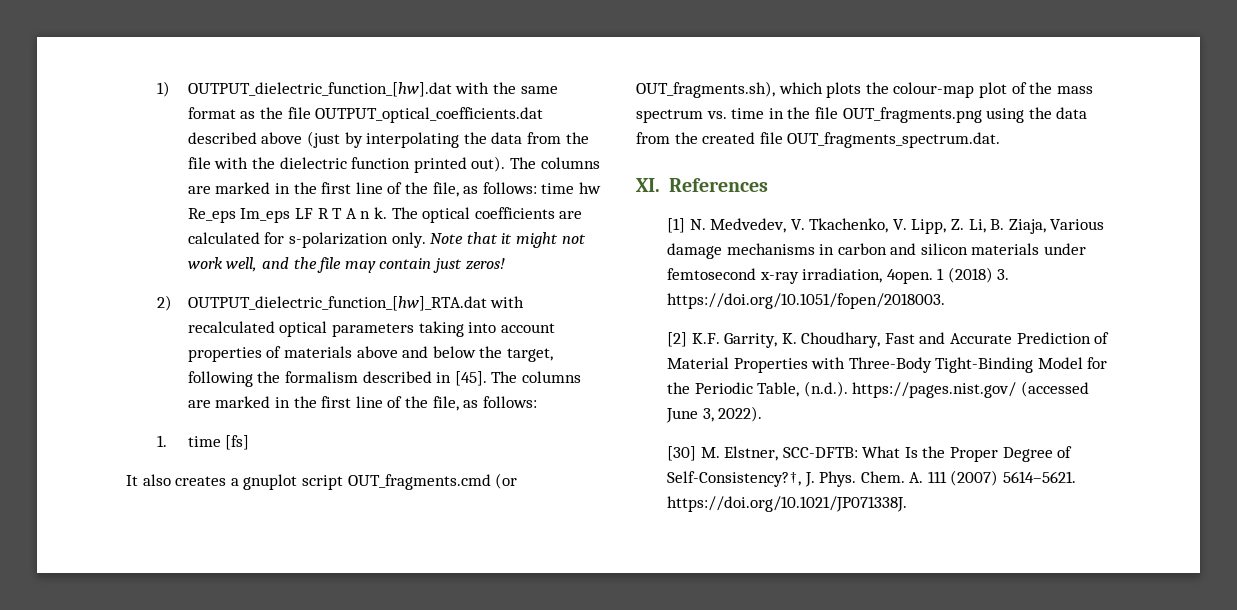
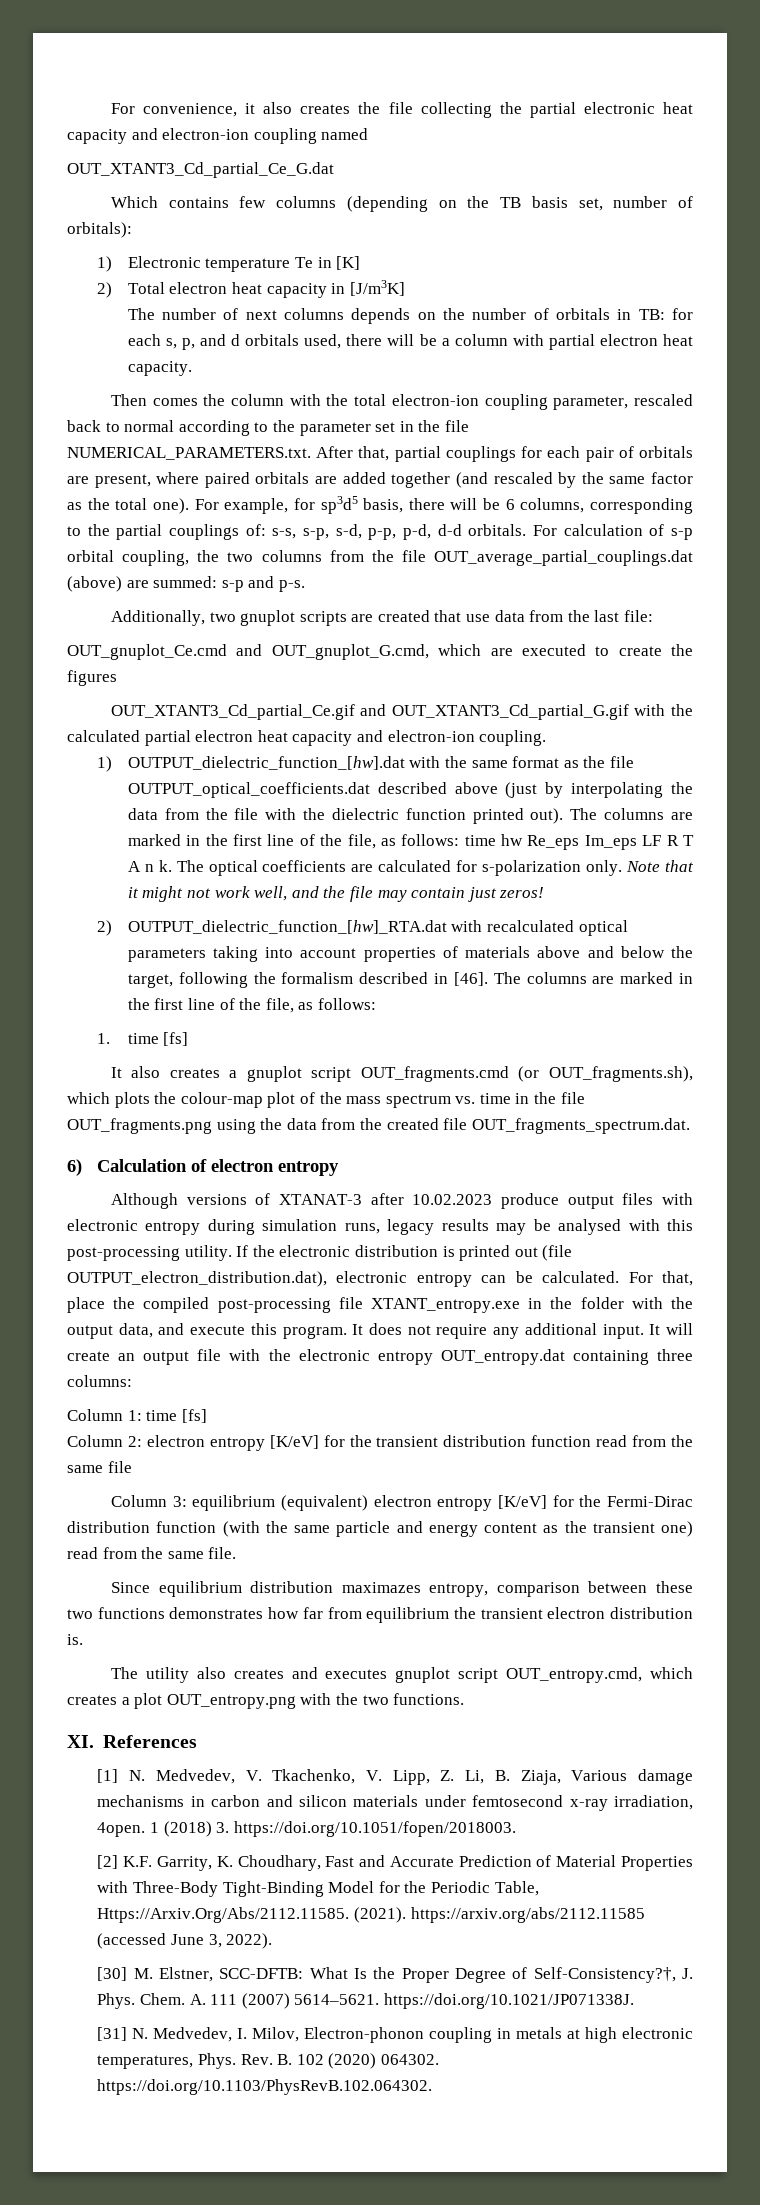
+ For convenience, it also creates the file collecting the partial electronic heat capacity and electron-ion coupling named
+ OUT_XTANT3_Cd_partial_Ce_G.dat
+ Which contains few columns (depending on the TB basis set, number of orbitals):
+ 1) Electronic temperature Te in [K]
+ 2) Total electron heat capacity in [J/m3K]
+ The number of next columns depends on the number of orbitals in TB: for each s, p, and d orbitals used, there will be a column with partial electron heat capacity.
+ Then comes the column with the total electron-ion coupling parameter, rescaled back to normal according to the parameter set in the file NUMERICAL_PARAMETERS.txt. After that, partial couplings for each pair of orbitals are present, where paired orbitals are added together (and rescaled by the same factor as the total one). For example, for sp3d5 basis, there will be 6 columns, corresponding to the partial couplings of: s-s, s-p, s-d, p-p, p-d, d-d orbitals. For calculation of s-p orbital coupling, the two columns from the file OUT_average_partial_couplings.dat (above) are summed: s-p and p-s.
+ Additionally, two gnuplot scripts are created that use data from the last file:
+ OUT_gnuplot_Ce.cmd and OUT_gnuplot_G.cmd, which are executed to create the figures
+ OUT_XTANT3_Cd_partial_Ce.gif and OUT_XTANT3_Cd_partial_G.gif with the calculated partial electron heat capacity and electron-ion coupling.
- 2) OUTPUT_dielectric_function_[hw]_RTA.dat with recalculated optical parameters taking into account properties of materials above and below the target, following the formalism described in [45].
+ 2) OUTPUT_dielectric_function_[hw]_RTA.dat with recalculated optical parameters taking into account properties of materials above and below the target, following the formalism described in [46].
+ 6) Calculation of electron entropy
+ Although versions of XTANAT-3 after 10.02.2023 produce output files with electronic entropy during simulation runs, legacy results may be analysed with this post-processing utility. If the electronic distribution is printed out (file OUTPUT_electron_distribution.dat), electronic entropy can be calculated. For that, place the compiled post-processing file XTANT_entropy.exe in the folder with the output data, and execute this program. It does not require any additional input. It will create an output file with the electronic entropy OUT_entropy.dat containing three columns:
+ Column 1: time [fs]
+ Column 2: electron entropy [K/eV] for the transient distribution function read from the same file
+ Column 3: equilibrium (equivalent) electron entropy [K/eV] for the Fermi-Dirac distribution function (with the same particle and energy content as the transient one) read from the same file.
+ Since equilibrium distribution maximazes entropy, comparison between these two functions demonstrates how far from equilibrium the transient electron distribution is.
+ The utility also creates and executes gnuplot script OUT_entropy.cmd, which creates a plot OUT_entropy.png with the two functions.
- [2] K.F. Garrity, K. Choudhary, Fast and Accurate Prediction of Material Properties with Three-Body Tight-Binding Model for the Periodic Table, (n.d.). https://pages.nist.gov/ (accessed June 3, 2022).
+ [2] K.F. Garrity, K. Choudhary, Fast and Accurate Prediction of Material Properties with Three-Body Tight-Binding Model for the Periodic Table, Https://Arxiv.Org/Abs/2112.11585. (2021). https://arxiv.org/abs/2112.11585 (accessed June 3, 2022).
+ [31] N. Medvedev, I. Milov, Electron-phonon coupling in metals at high electronic temperatures, Phys. Rev. B. 102 (2020) 064302. https://doi.org/10.1103/PhysRevB.102.064302.

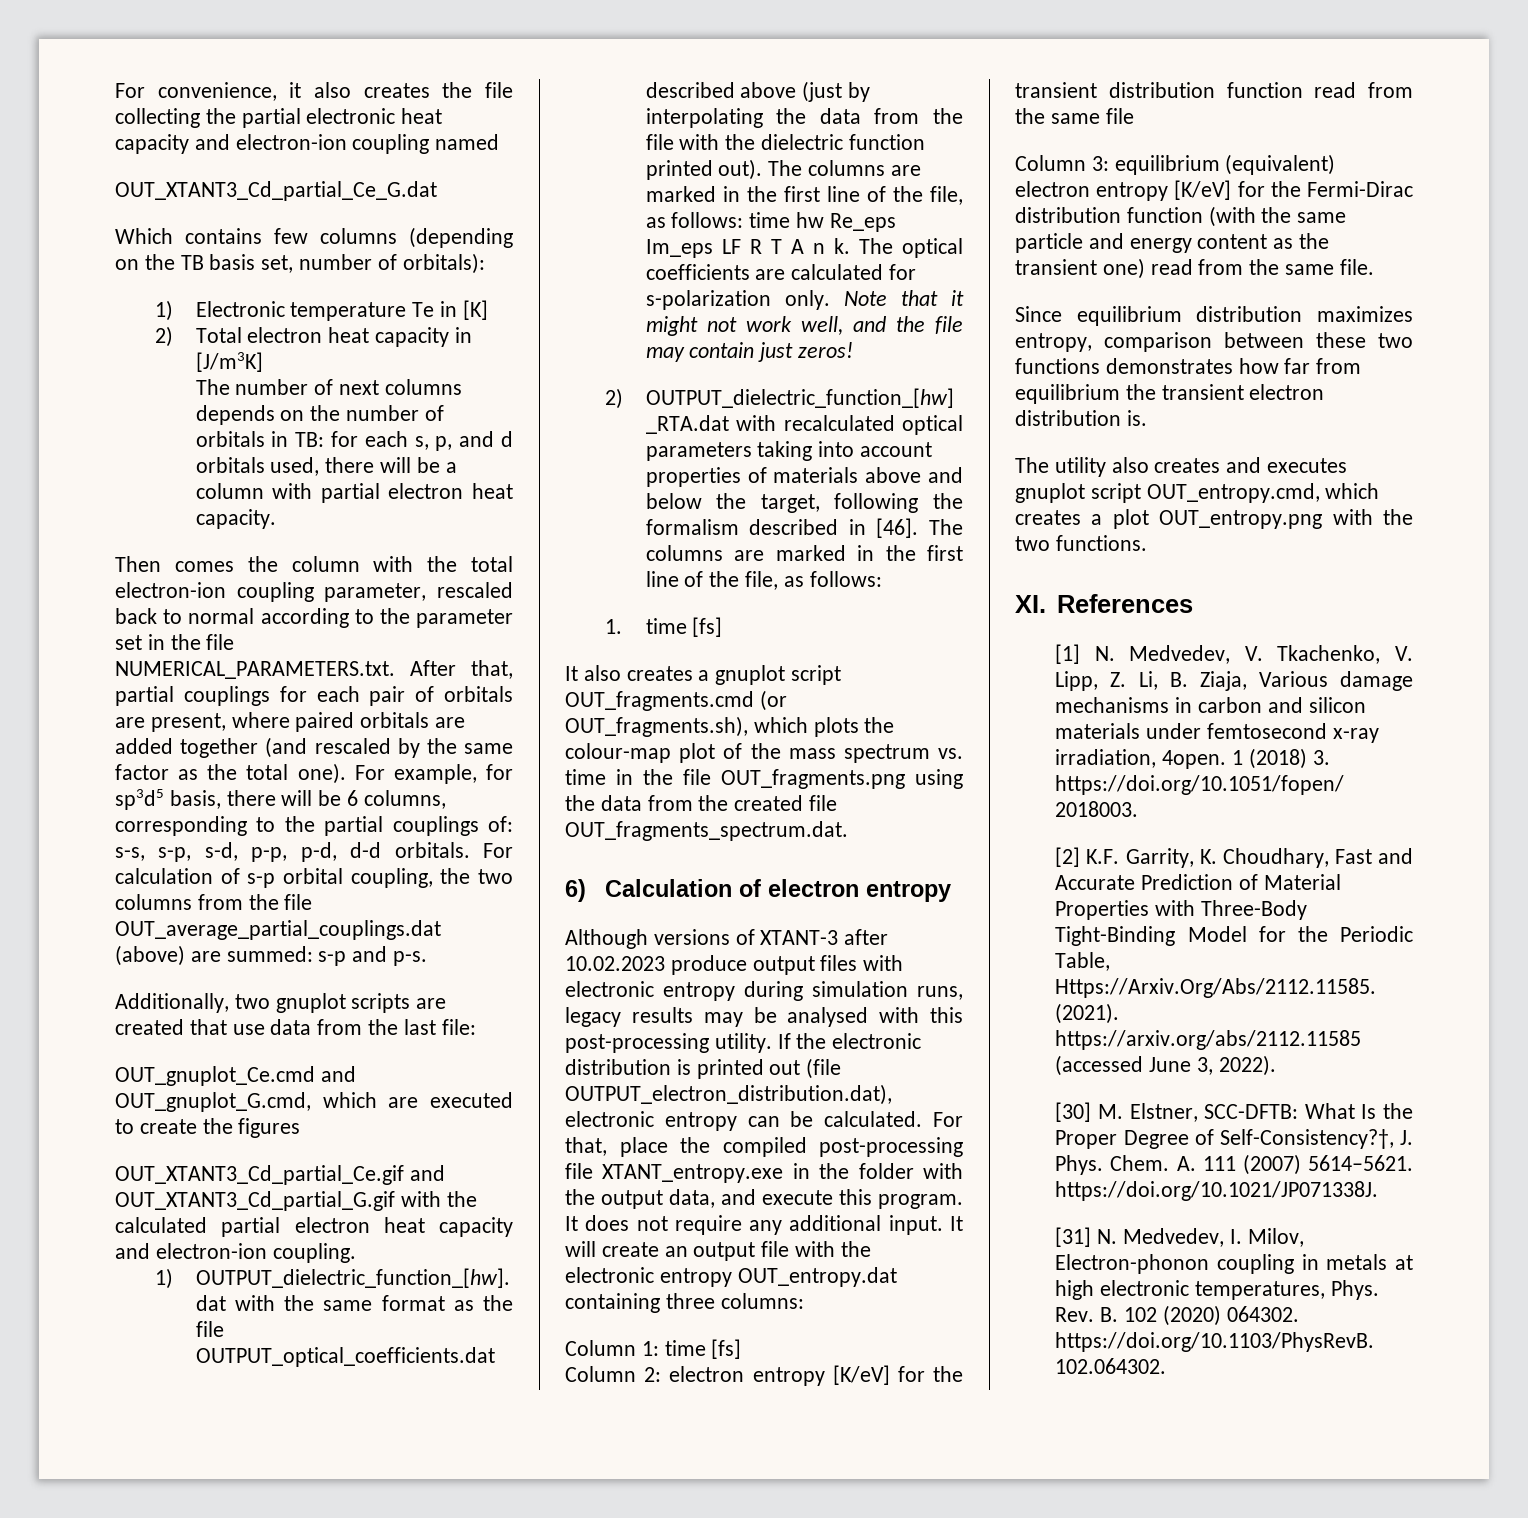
- Although versions of XTANAT-3 after 10.02.2023 produce output files with electronic entropy during simulation runs, legacy results may be analysed with this post-processing utility.
+ Although versions of XTANT-3 after 10.02.2023 produce output files with electronic entropy during simulation runs, legacy results may be analysed with this post-processing utility.
- Since equilibrium distribution maximazes entropy, comparison between these two functions demonstrates how far from equilibrium the transient electron distribution is.
+ Since equilibrium distribution maximizes entropy, comparison between these two functions demonstrates how far from equilibrium the transient electron distribution is.

